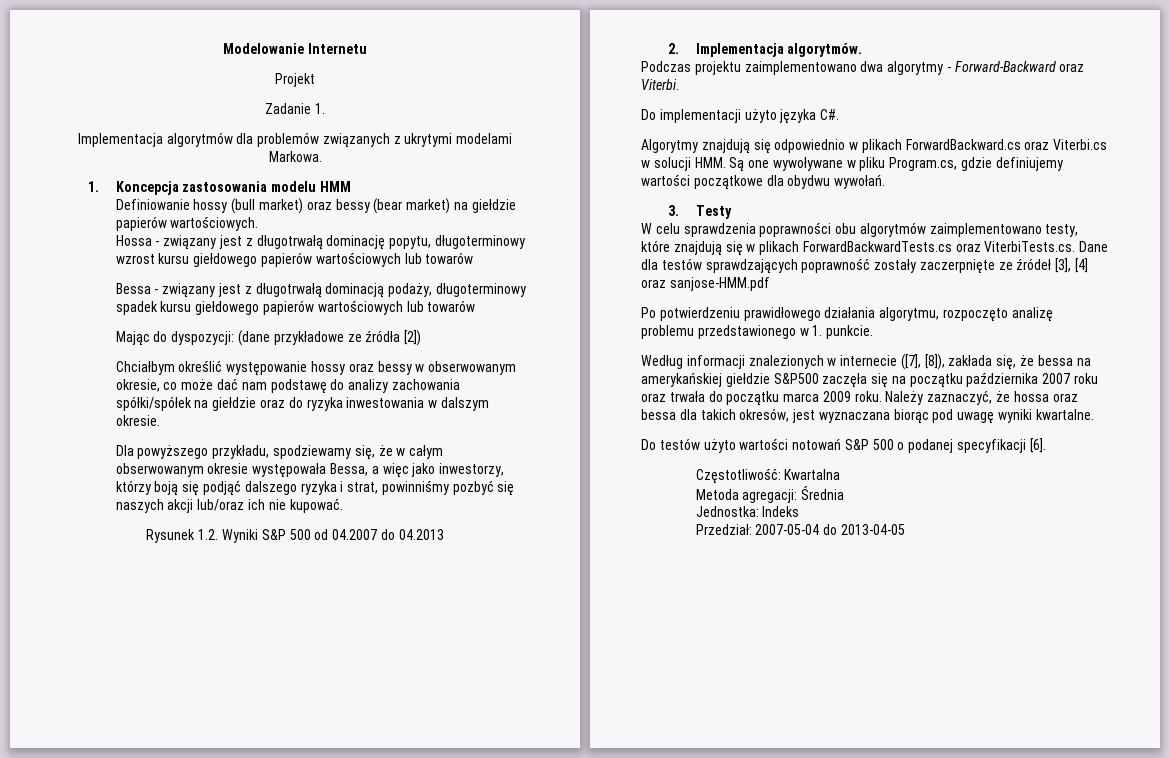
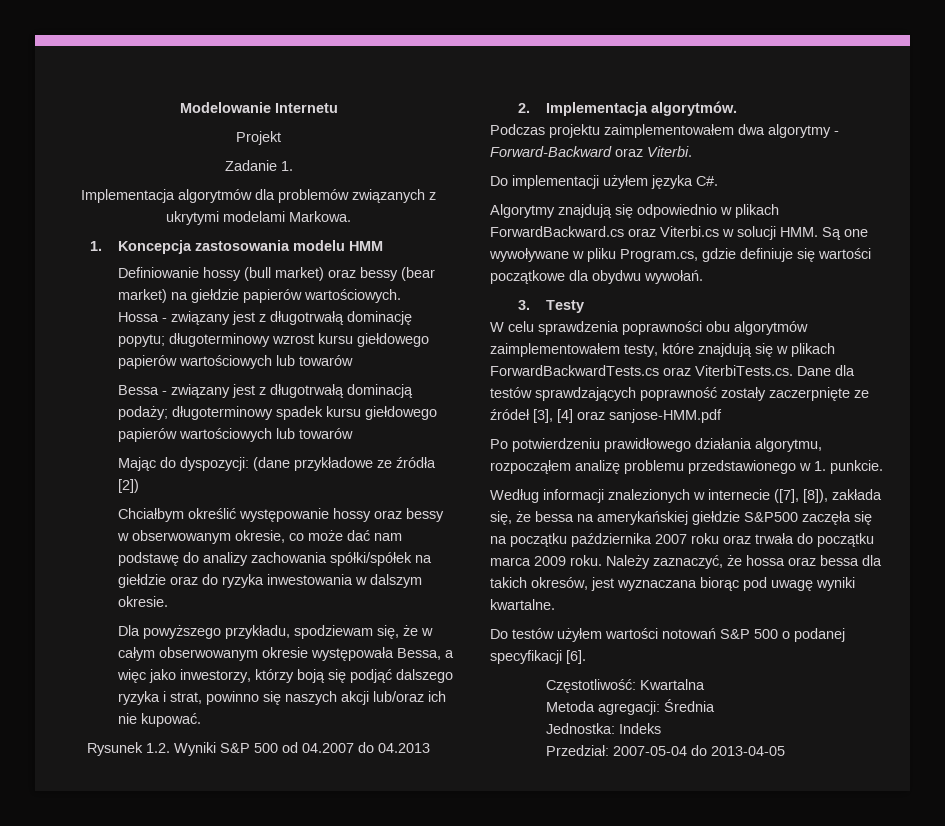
- Hossa - związany jest z długotrwałą dominację popytu, długoterminowy wzrost kursu giełdowego papierów wartościowych lub towarów
+ Hossa - związany jest z długotrwałą dominację popytu; długoterminowy wzrost kursu giełdowego papierów wartościowych lub towarów
- Bessa - związany jest z długotrwałą dominacją podaży, długoterminowy spadek kursu giełdowego papierów wartościowych lub towarów
+ Bessa - związany jest z długotrwałą dominacją podaży; długoterminowy spadek kursu giełdowego papierów wartościowych lub towarów
- Dla powyższego przykładu, spodziewamy się, że w całym obserwowanym okresie występowała Bessa, a więc jako inwestorzy, którzy boją się podjąć dalszego ryzyka i strat, powinniśmy pozbyć się naszych akcji lub/oraz ich nie kupować.
+ Dla powyższego przykładu, spodziewam się, że w całym obserwowanym okresie występowała Bessa, a więc jako inwestorzy, którzy boją się podjąć dalszego ryzyka i strat, powinno się naszych akcji lub/oraz ich nie kupować.
- Podczas projektu zaimplementowano dwa algorytmy - Forward-Backward oraz Viterbi.
+ Podczas projektu zaimplementowałem dwa algorytmy - Forward-Backward oraz Viterbi.
- Do implementacji użyto języka C#.
+ Do implementacji użyłem języka C#.
- Algorytmy znajdują się odpowiednio w plikach ForwardBackward.cs oraz Viterbi.cs w solucji HMM. Są one wywoływane w pliku Program.cs, gdzie definiujemy wartości początkowe dla obydwu wywołań.
+ Algorytmy znajdują się odpowiednio w plikach ForwardBackward.cs oraz Viterbi.cs w solucji HMM. Są one wywoływane w pliku Program.cs, gdzie definiuje się wartości początkowe dla obydwu wywołań.
- W celu sprawdzenia poprawności obu algorytmów zaimplementowano testy, które znajdują się w plikach ForwardBackwardTests.cs oraz ViterbiTests.cs. Dane dla testów sprawdzających poprawność zostały zaczerpnięte ze źródeł [3], [4] oraz sanjose-HMM.pdf
+ W celu sprawdzenia poprawności obu algorytmów zaimplementowałem testy, które znajdują się w plikach ForwardBackwardTests.cs oraz ViterbiTests.cs. Dane dla testów sprawdzających poprawność zostały zaczerpnięte ze źródeł [3], [4] oraz sanjose-HMM.pdf
- Po potwierdzeniu prawidłowego działania algorytmu, rozpoczęto analizę problemu przedstawionego w 1. punkcie.
+ Po potwierdzeniu prawidłowego działania algorytmu, rozpocząłem analizę problemu przedstawionego w 1. punkcie.
- Do testów użyto wartości notowań S&P 500 o podanej specyfikacji [6].
+ Do testów użyłem wartości notowań S&P 500 o podanej specyfikacji [6].

